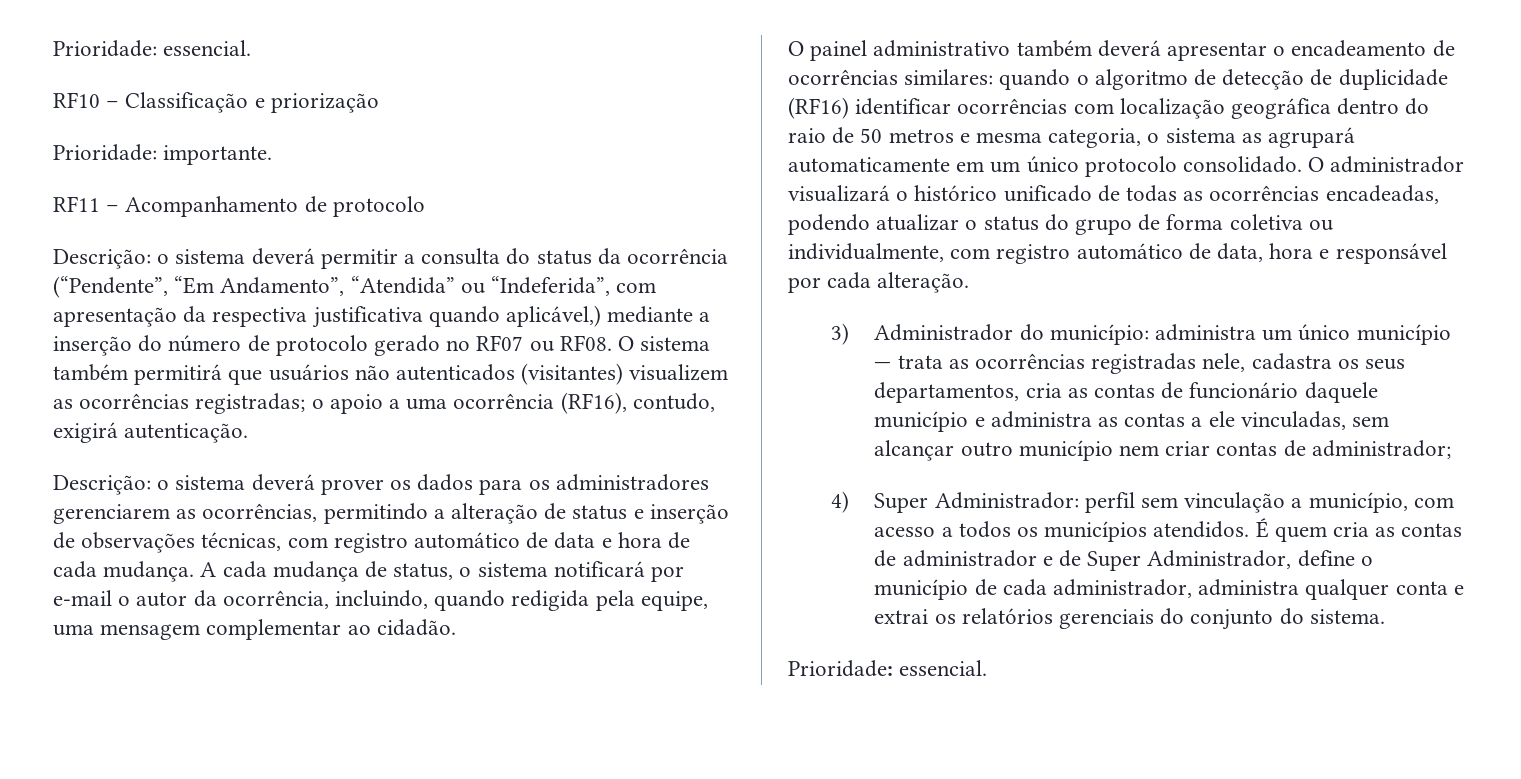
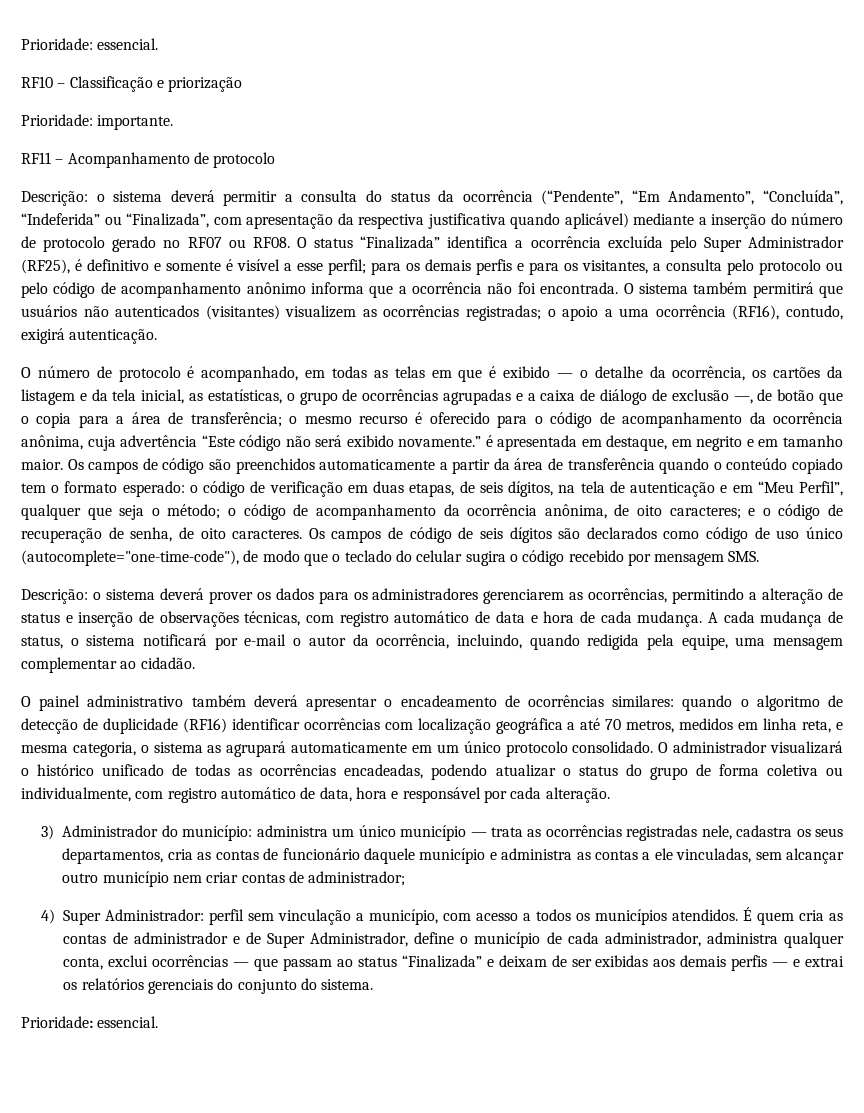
- Descrição: o sistema deverá permitir a consulta do status da ocorrência (“Pendente”, “Em Andamento”, “Atendida” ou “Indeferida”, com apresentação da respectiva justificativa quando aplicável,) mediante a inserção do número de protocolo gerado no RF07 ou RF08.
+ Descrição: o sistema deverá permitir a consulta do status da ocorrência (“Pendente”, “Em Andamento”, “Concluída”, “Indeferida” ou “Finalizada”, com apresentação da respectiva justificativa quando aplicável) mediante a inserção do número de protocolo gerado no RF07 ou RF08.
- O sistema também permitirá que usuários não autenticados (visitantes) visualizem as ocorrências registradas; o apoio a uma ocorrência (RF16), contudo, exigirá autenticação.
+ O status “Finalizada” identifica a ocorrência excluída pelo Super Administrador (RF25), é definitivo e somente é visível a esse perfil; para os demais perfis e para os visitantes, a consulta pelo protocolo ou pelo código de acompanhamento anônimo informa que a ocorrência não foi encontrada. O sistema também permitirá que usuários não autenticados (visitantes) visualizem as ocorrências registradas; o apoio a uma ocorrência (RF16), contudo, exigirá autenticação.
+ O número de protocolo é acompanhado, em todas as telas em que é exibido — o detalhe da ocorrência, os cartões da listagem e da tela inicial, as estatísticas, o grupo de ocorrências agrupadas e a caixa de diálogo de exclusão —, de botão que o copia para a área de transferência; o mesmo recurso é oferecido para o código de acompanhamento da ocorrência anônima, cuja advertência “Este código não será exibido novamente.” é apresentada em destaque, em negrito e em tamanho maior. Os campos de código são preenchidos automaticamente a partir da área de transferência quando o conteúdo copiado tem o formato esperado: o código de verificação em duas etapas, de seis dígitos, na tela de autenticação e em “Meu Perfil”, qualquer que seja o método; o código de acompanhamento da ocorrência anônima, de oito caracteres; e o código de recuperação de senha, de oito caracteres. Os campos de código de seis dígitos são declarados como código de uso único (autocomplete="one-time-code"), de modo que o teclado do celular sugira o código recebido por mensagem SMS.
- O painel administrativo também deverá apresentar o encadeamento de ocorrências similares: quando o algoritmo de detecção de duplicidade (RF16) identificar ocorrências com localização geográfica dentro do raio de 50 metros e mesma categoria, o sistema as agrupará automaticamente em um único protocolo consolidado.
+ O painel administrativo também deverá apresentar o encadeamento de ocorrências similares: quando o algoritmo de detecção de duplicidade (RF16) identificar ocorrências com localização geográfica a até 70 metros, medidos em linha reta, e mesma categoria, o sistema as agrupará automaticamente em um único protocolo consolidado.
- É quem cria as contas de administrador e de Super Administrador, define o município de cada administrador, administra qualquer conta e extrai os relatórios gerenciais do conjunto do sistema.
+ É quem cria as contas de administrador e de Super Administrador, define o município de cada administrador, administra qualquer conta, exclui ocorrências — que passam ao status “Finalizada” e deixam de ser exibidas aos demais perfis — e extrai os relatórios gerenciais do conjunto do sistema.

